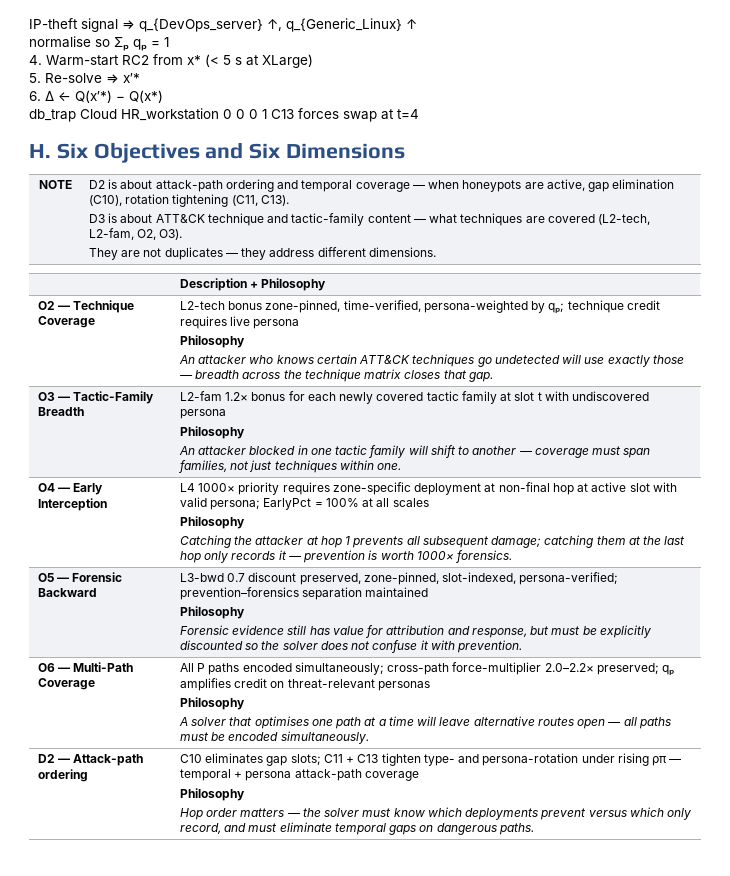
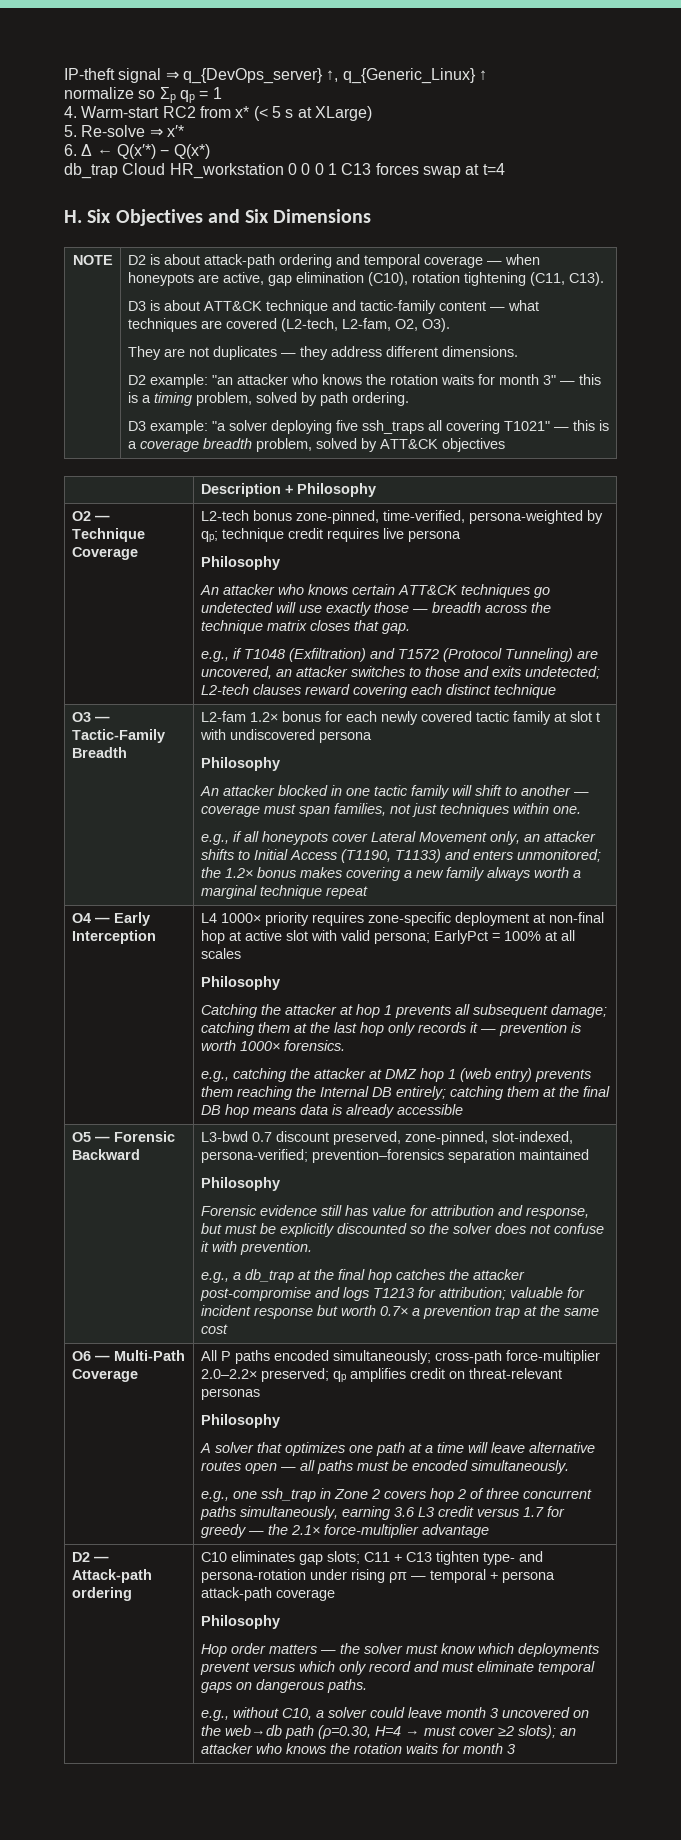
- normalise so Σₚ qₚ = 1
+ normalize so Σₚ qₚ = 1
+ D2 example: "an attacker who knows the rotation waits for month 3" — this is a timing problem, solved by path ordering.
+ D3 example: "a solver deploying five ssh_traps all covering T1021" — this is a coverage breadth problem, solved by ATT&CK objectives
+ e.g., if T1048 (Exfiltration) and T1572 (Protocol Tunneling) are uncovered, an attacker switches to those and exits undetected; L2-tech clauses reward covering each distinct technique
+ e.g., if all honeypots cover Lateral Movement only, an attacker shifts to Initial Access (T1190, T1133) and enters unmonitored; the 1.2× bonus makes covering a new family always worth a marginal technique repeat
+ e.g., catching the attacker at DMZ hop 1 (web entry) prevents them reaching the Internal DB entirely; catching them at the final DB hop means data is already accessible
+ e.g., a db_trap at the final hop catches the attacker post-compromise and logs T1213 for attribution; valuable for incident response but worth 0.7× a prevention trap at the same cost
- A solver that optimises one path at a time will leave alternative routes open — all paths must be encoded simultaneously.
+ A solver that optimizes one path at a time will leave alternative routes open — all paths must be encoded simultaneously.
+ e.g., one ssh_trap in Zone 2 covers hop 2 of three concurrent paths simultaneously, earning 3.6 L3 credit versus 1.7 for greedy — the 2.1× force-multiplier advantage
- Hop order matters — the solver must know which deployments prevent versus which only record, and must eliminate temporal gaps on dangerous paths.
+ Hop order matters — the solver must know which deployments prevent versus which only record and must eliminate temporal gaps on dangerous paths.
+ e.g., without C10, a solver could leave month 3 uncovered on the web→db path (ρ=0.30, H=4 → must cover ≥2 slots); an attacker who knows the rotation waits for month 3

